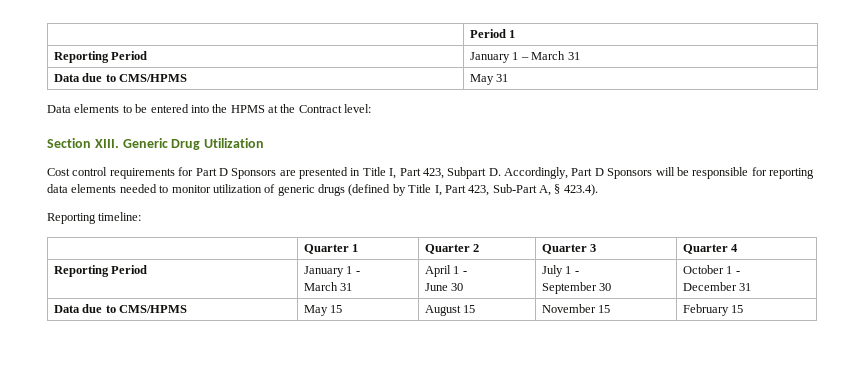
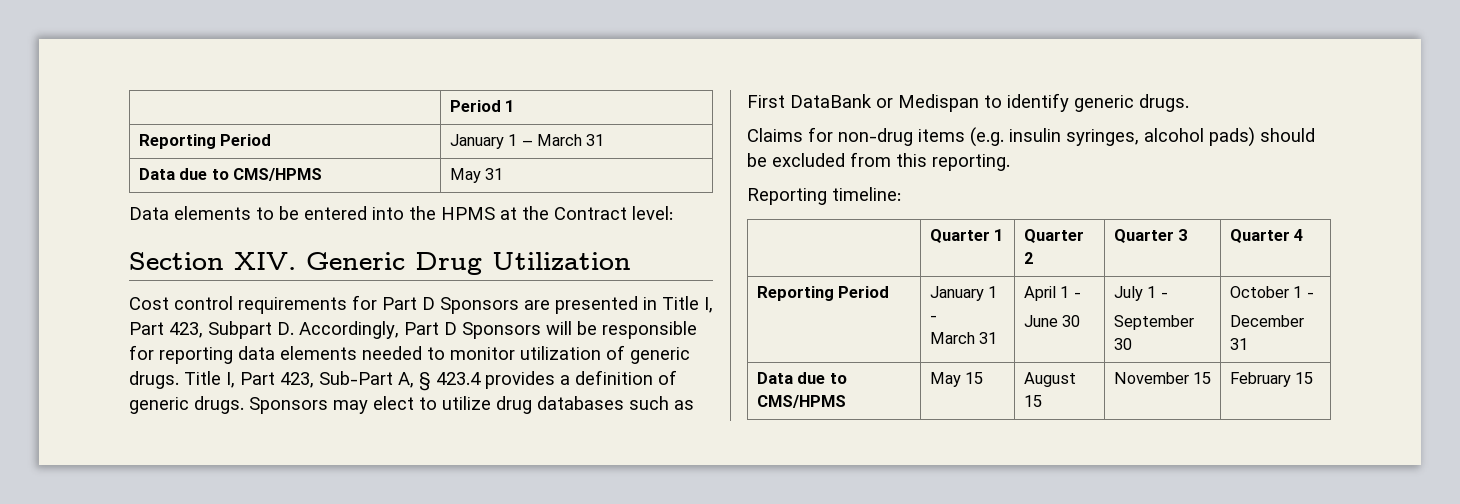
- Section XIII. Generic Drug Utilization
+ Section XIV. Generic Drug Utilization
- Cost control requirements for Part D Sponsors are presented in Title I, Part 423, Subpart D. Accordingly, Part D Sponsors will be responsible for reporting data elements needed to monitor utilization of generic drugs (defined by Title I, Part 423, Sub-Part A, § 423.4).
+ Cost control requirements for Part D Sponsors are presented in Title I, Part 423, Subpart D. Accordingly, Part D Sponsors will be responsible for reporting data elements needed to monitor utilization of generic drugs. Title I, Part 423, Sub-Part A, § 423.4 provides a definition of generic drugs. Sponsors may elect to utilize drug databases such as First DataBank or Medispan to identify generic drugs.
+ Claims for non-drug items (e.g. insulin syringes, alcohol pads) should be excluded from this reporting.

